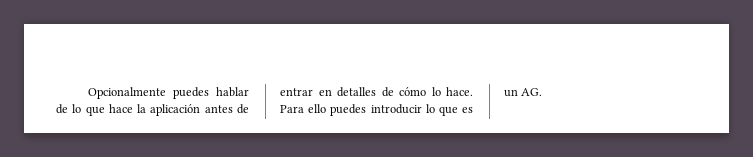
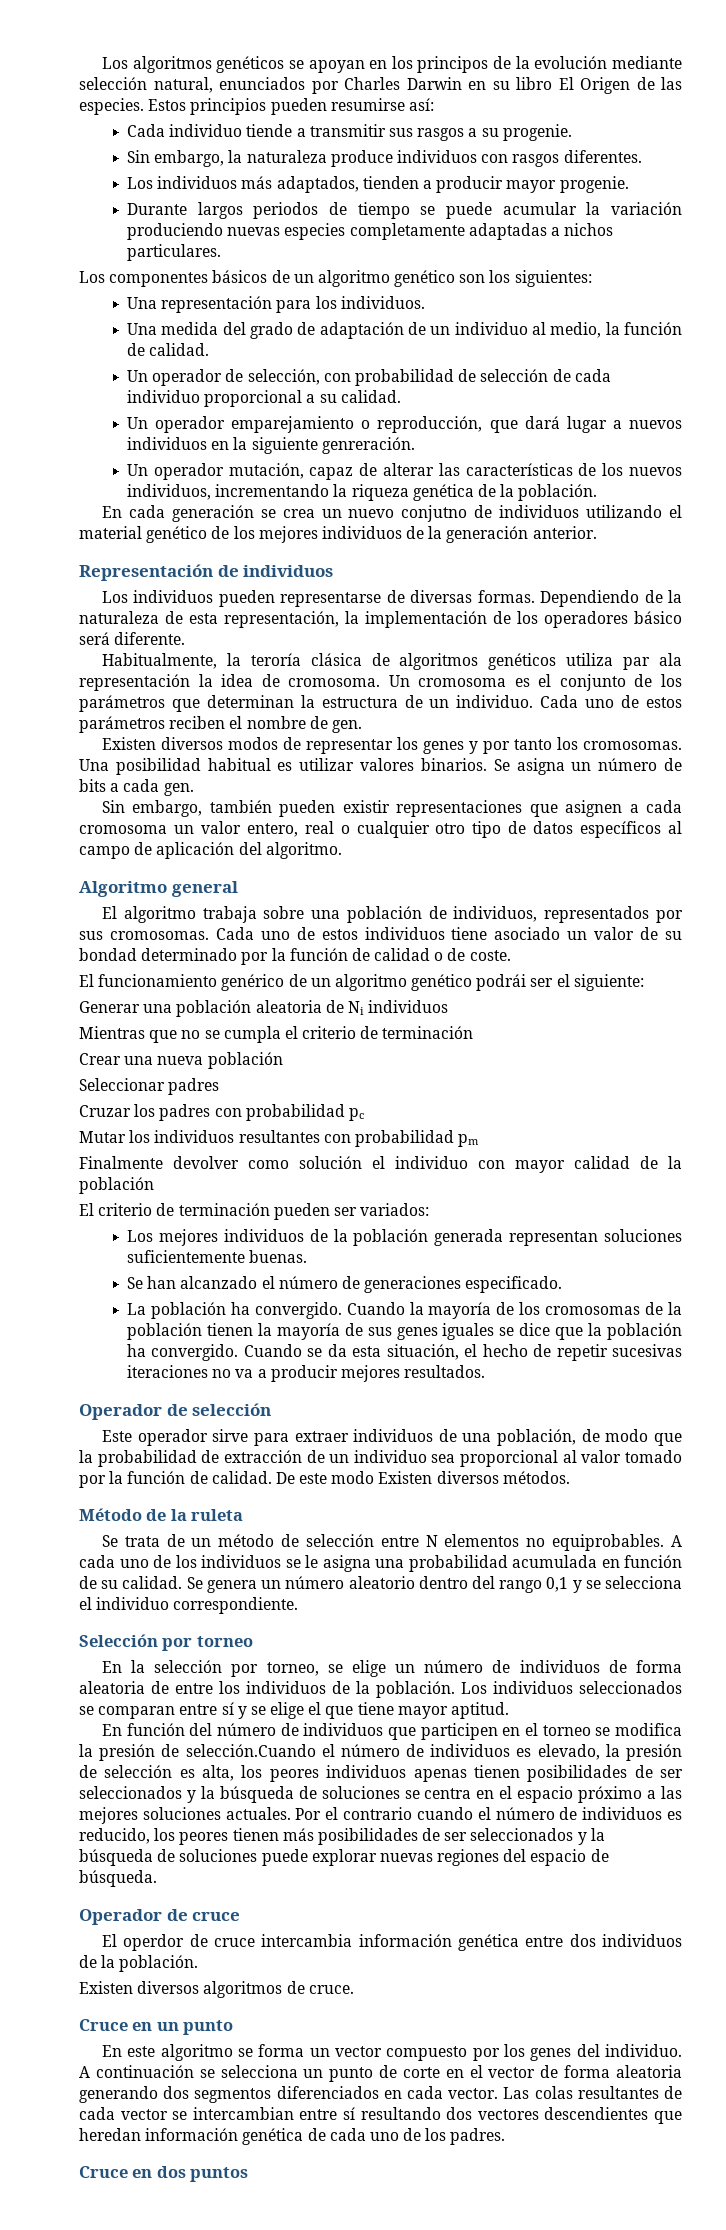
- Opcionalmente puedes hablar de lo que hace la aplicación antes de entrar en detalles de cómo lo hace. Para ello puedes introducir lo que es un AG.
+ Los algoritmos genéticos se apoyan en los principos de la evolución mediante selección natural, enunciados por Charles Darwin en su libro El Origen de las especies. Estos principios pueden resumirse así:
+ Cada individuo tiende a transmitir sus rasgos a su progenie.
+ Sin embargo, la naturaleza produce individuos con rasgos diferentes.
+ Los individuos más adaptados, tienden a producir mayor progenie.
+ Durante largos periodos de tiempo se puede acumular la variación produciendo nuevas especies completamente adaptadas a nichos particulares.
+ Los componentes básicos de un algoritmo genético son los siguientes:
+ Una representación para los individuos.
+ Una medida del grado de adaptación de un individuo al medio, la función de calidad.
+ Un operador de selección, con probabilidad de selección de cada individuo proporcional a su calidad.
+ Un operador emparejamiento o reproducción, que dará lugar a nuevos individuos en la siguiente genreración.
+ Un operador mutación, capaz de alterar las características de los nuevos individuos, incrementando la riqueza genética de la población.
+ En cada generación se crea un nuevo conjutno de individuos utilizando el material genético de los mejores individuos de la generación anterior.
+ Representación de individuos
+ Los individuos pueden representarse de diversas formas. Dependiendo de la naturaleza de esta representación, la implementación de los operadores básico será diferente.
+ Habitualmente, la teroría clásica de algoritmos genéticos utiliza par ala representación la idea de cromosoma. Un cromosoma es el conjunto de los parámetros que determinan la estructura de un individuo. Cada uno de estos parámetros reciben el nombre de gen.
+ Existen diversos modos de representar los genes y por tanto los cromosomas. Una posibilidad habitual es utilizar valores binarios. Se asigna un número de bits a cada gen.
+ Sin embargo, también pueden existir representaciones que asignen a cada cromosoma un valor entero, real o cualquier otro tipo de datos específicos al campo de aplicación del algoritmo.
+ Algoritmo general
+ El algoritmo trabaja sobre una población de individuos, representados por sus cromosomas. Cada uno de estos individuos tiene asociado un valor de su bondad determinado por la función de calidad o de coste.
+ El funcionamiento genérico de un algoritmo genético podrái ser el siguiente:
+ Generar una población aleatoria de Ni individuos
+ Mientras que no se cumpla el criterio de terminación
+ Crear una nueva población
+ Seleccionar padres
+ Cruzar los padres con probabilidad pc
+ Mutar los individuos resultantes con probabilidad pm
+ Finalmente devolver como solución el individuo con mayor calidad de la población
+ El criterio de terminación pueden ser variados:
+ Los mejores individuos de la población generada representan soluciones suficientemente buenas.
+ Se han alcanzado el número de generaciones especificado.
+ La población ha convergido. Cuando la mayoría de los cromosomas de la población tienen la mayoría de sus genes iguales se dice que la población ha convergido. Cuando se da esta situación, el hecho de repetir sucesivas iteraciones no va a producir mejores resultados.
+ Operador de selección
+ Este operador sirve para extraer individuos de una población, de modo que la probabilidad de extracción de un individuo sea proporcional al valor tomado por la función de calidad. De este modo Existen diversos métodos.
+ Método de la ruleta
+ Se trata de un método de selección entre N elementos no equiprobables. A cada uno de los individuos se le asigna una probabilidad acumulada en función de su calidad. Se genera un número aleatorio dentro del rango 0,1 y se selecciona el individuo correspondiente.
+ Selección por torneo
+ En la selección por torneo, se elige un número de individuos de forma aleatoria de entre los individuos de la población. Los individuos seleccionados se comparan entre sí y se elige el que tiene mayor aptitud.
+ En función del número de individuos que participen en el torneo se modifica la presión de selección.Cuando el número de individuos es elevado, la presión de selección es alta, los peores individuos apenas tienen posibilidades de ser seleccionados y la búsqueda de soluciones se centra en el espacio próximo a las mejores soluciones actuales. Por el contrario cuando el número de individuos es reducido, los peores tienen más posibilidades de ser seleccionados y la búsqueda de soluciones puede explorar nuevas regiones del espacio de búsqueda.
+ Operador de cruce
+ El operdor de cruce intercambia información genética entre dos individuos de la población.
+ Existen diversos algoritmos de cruce.
+ Cruce en un punto
+ En este algoritmo se forma un vector compuesto por los genes del individuo. A continuación se selecciona un punto de corte en el vector de forma aleatoria generando dos segmentos diferenciados en cada vector. Las colas resultantes de cada vector se intercambian entre sí resultando dos vectores descendientes que heredan información genética de cada uno de los padres.
+ Cruce en dos puntos

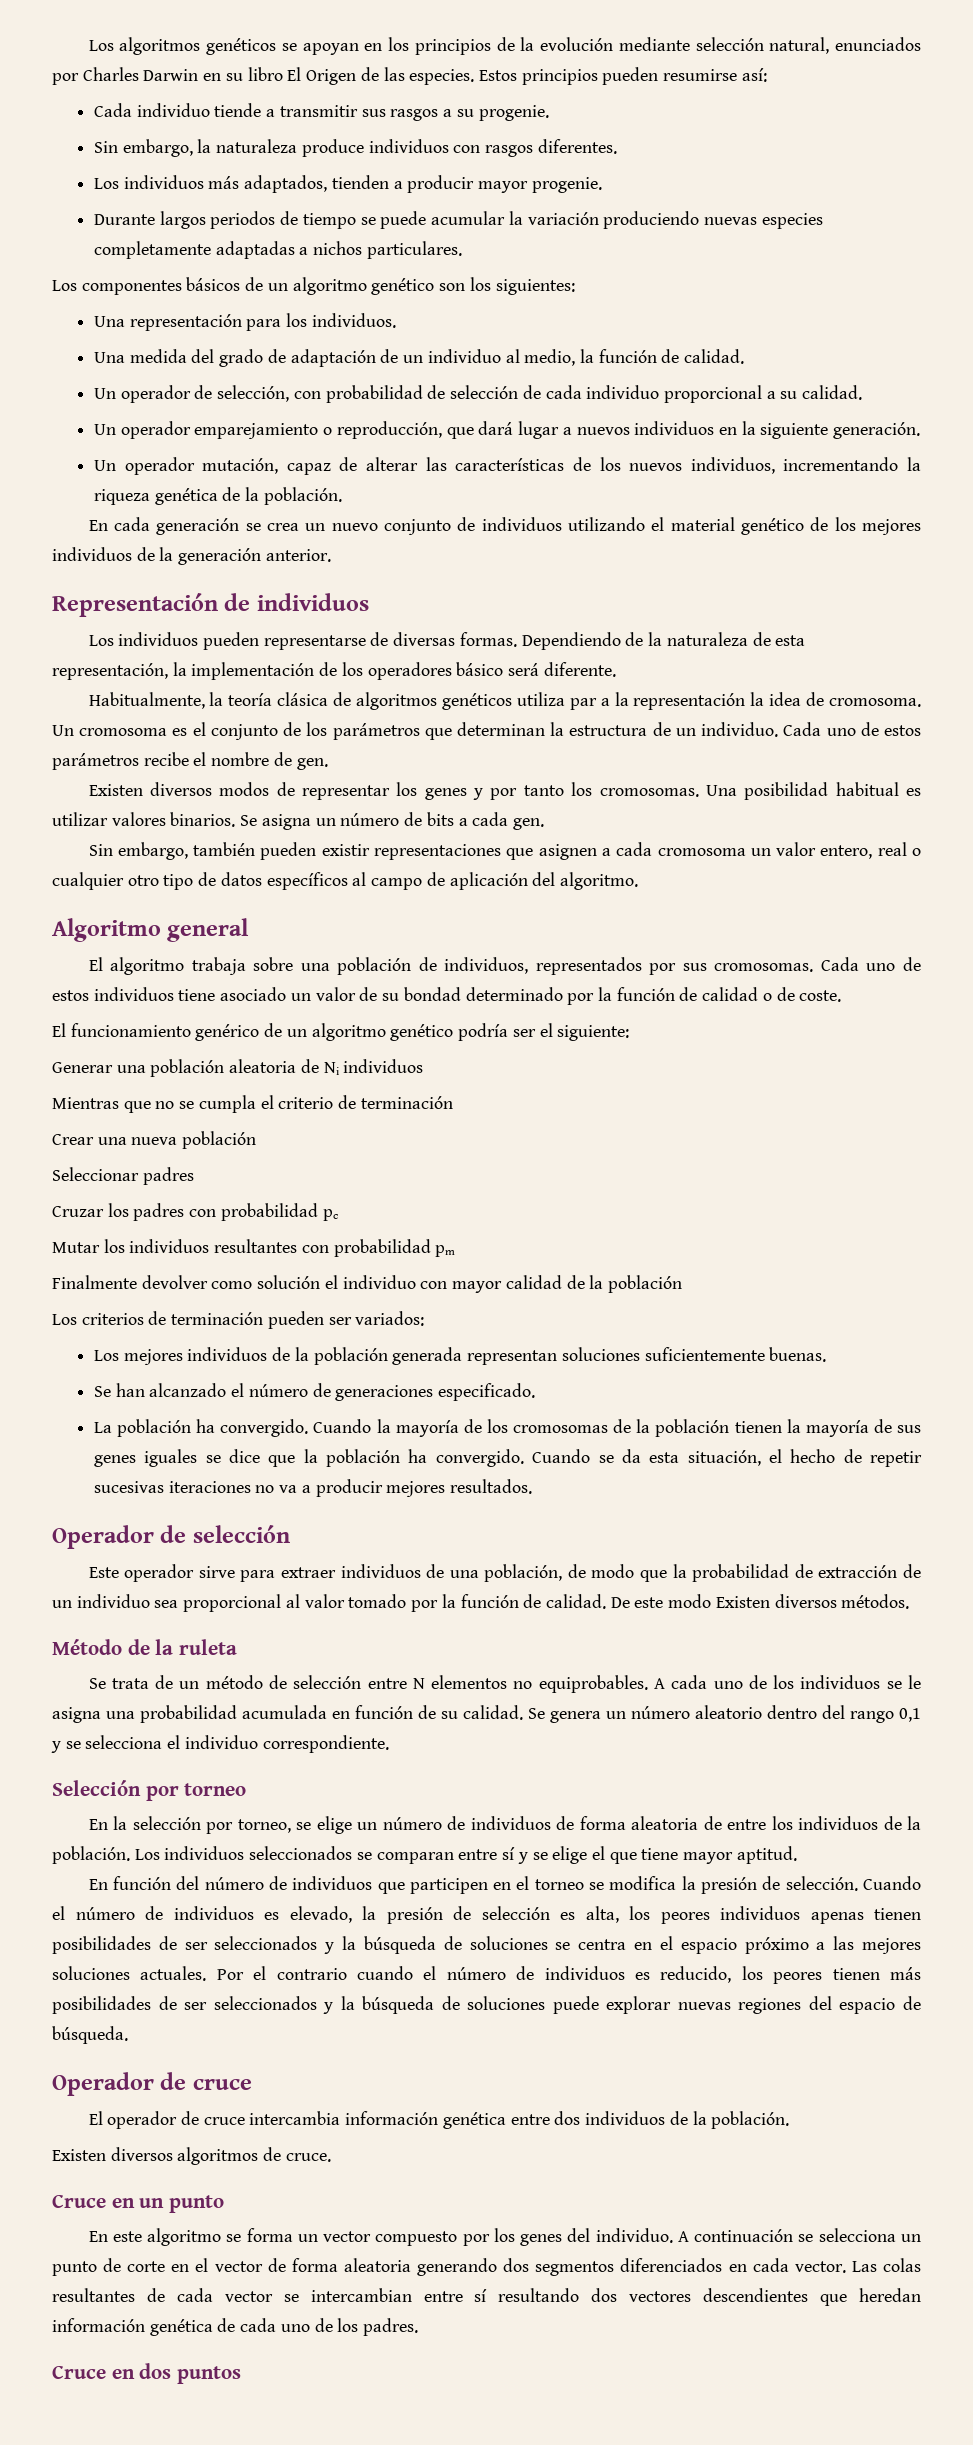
- Los algoritmos genéticos se apoyan en los principos de la evolución mediante selección natural, enunciados por Charles Darwin en su libro El Origen de las especies.
+ Los algoritmos genéticos se apoyan en los principios de la evolución mediante selección natural, enunciados por Charles Darwin en su libro El Origen de las especies.
- Un operador emparejamiento o reproducción, que dará lugar a nuevos individuos en la siguiente genreración.
+ Un operador emparejamiento o reproducción, que dará lugar a nuevos individuos en la siguiente generación.
- En cada generación se crea un nuevo conjutno de individuos utilizando el material genético de los mejores individuos de la generación anterior.
+ En cada generación se crea un nuevo conjunto de individuos utilizando el material genético de los mejores individuos de la generación anterior.
- Habitualmente, la teroría clásica de algoritmos genéticos utiliza par ala representación la idea de cromosoma.
+ Habitualmente, la teoría clásica de algoritmos genéticos utiliza par a la representación la idea de cromosoma.
- Cada uno de estos parámetros reciben el nombre de gen.
+ Cada uno de estos parámetros recibe el nombre de gen.
- El funcionamiento genérico de un algoritmo genético podrái ser el siguiente:
+ El funcionamiento genérico de un algoritmo genético podría ser el siguiente:
- El criterio de terminación pueden ser variados:
+ Los criterios de terminación pueden ser variados:
- En función del número de individuos que participen en el torneo se modifica la presión de selección.Cuando el número de individuos es elevado, la presión de selección es alta, los peores individuos apenas tienen posibilidades de ser seleccionados y la búsqueda de soluciones se centra en el espacio próximo a las mejores soluciones actuales.
+ En función del número de individuos que participen en el torneo se modifica la presión de selección. Cuando el número de individuos es elevado, la presión de selección es alta, los peores individuos apenas tienen posibilidades de ser seleccionados y la búsqueda de soluciones se centra en el espacio próximo a las mejores soluciones actuales.
- El operdor de cruce intercambia información genética entre dos individuos de la población.
+ El operador de cruce intercambia información genética entre dos individuos de la población.

